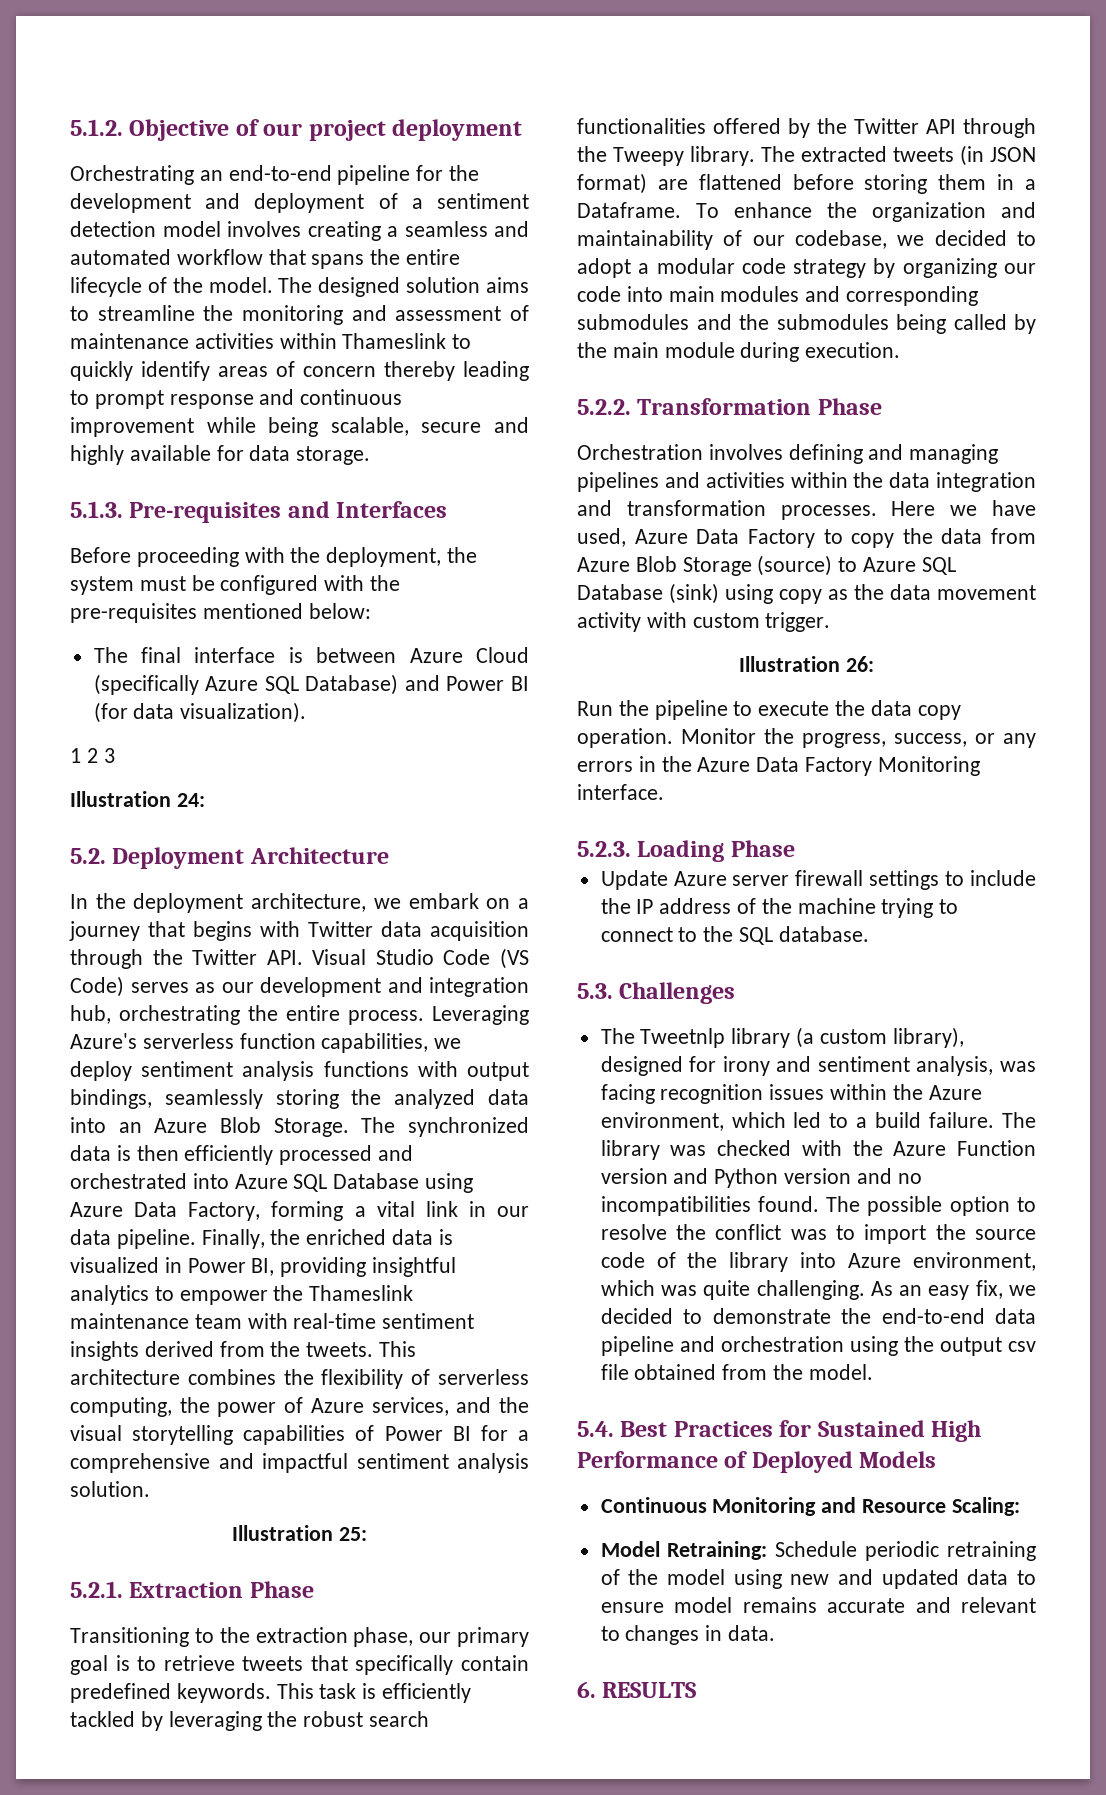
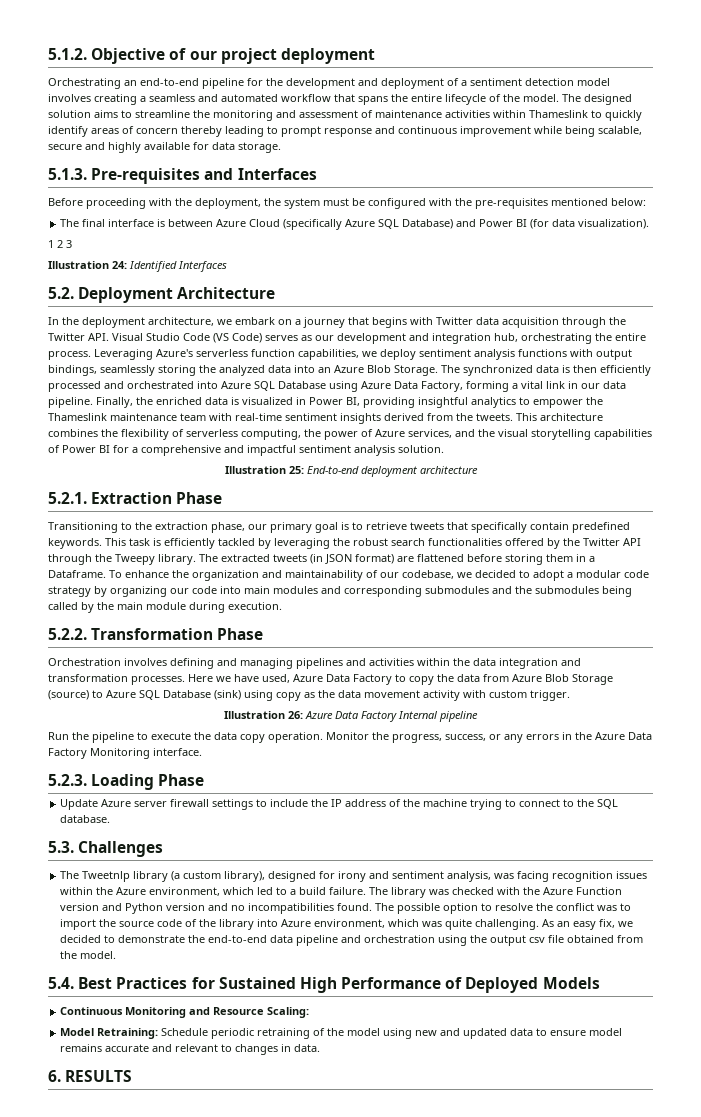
- Illustration 24:
+ Illustration 24: Identified Interfaces
- Illustration 25:
+ Illustration 25: End-to-end deployment architecture
- Illustration 26:
+ Illustration 26: Azure Data Factory Internal pipeline

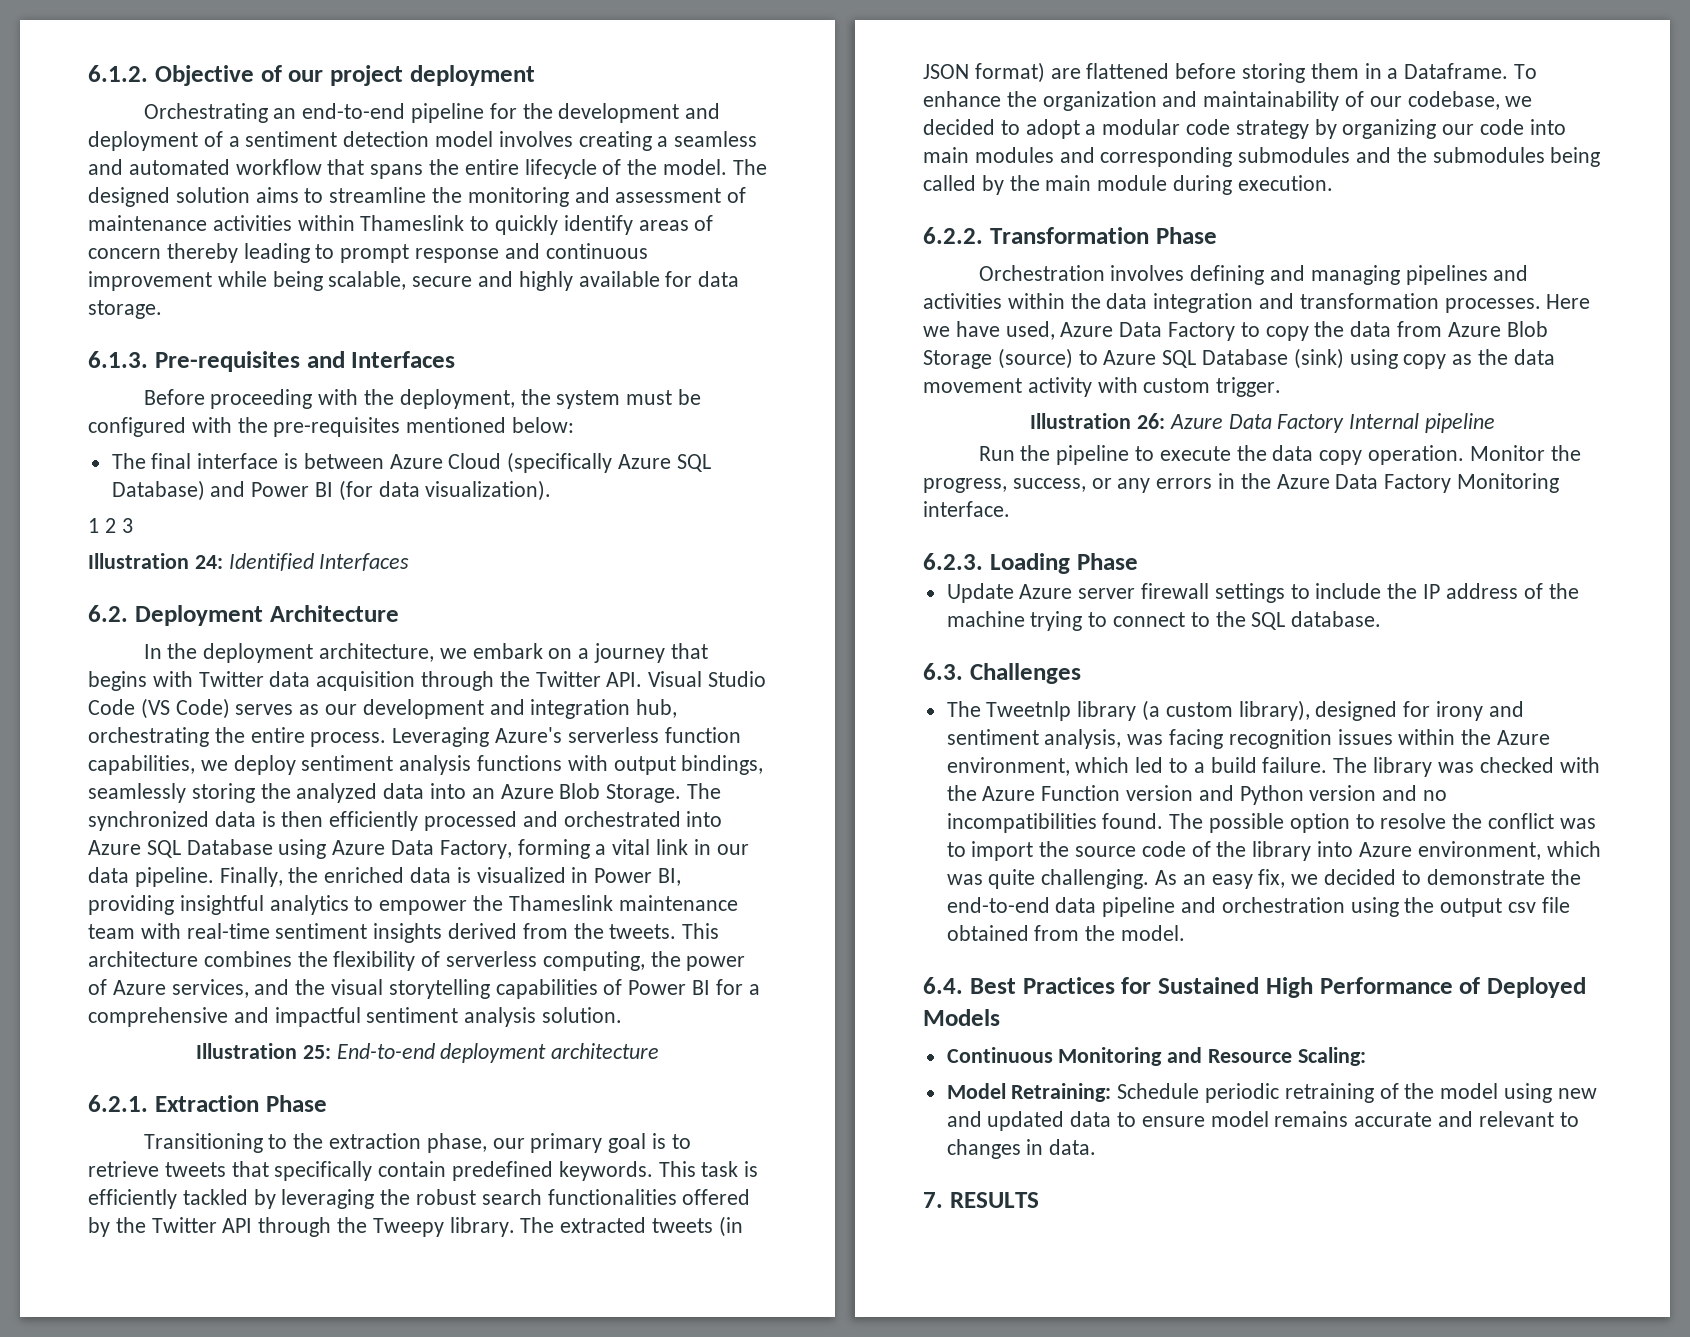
- 5.1.2. Objective of our project deployment
+ 6.1.2. Objective of our project deployment
- 5.1.3. Pre-requisites and Interfaces
+ 6.1.3. Pre-requisites and Interfaces
- 5.2. Deployment Architecture
+ 6.2. Deployment Architecture
- 5.2.1. Extraction Phase
+ 6.2.1. Extraction Phase
- 5.2.2. Transformation Phase
+ 6.2.2. Transformation Phase
- 5.2.3. Loading Phase
+ 6.2.3. Loading Phase
- 5.3. Challenges
+ 6.3. Challenges
- 5.4. Best Practices for Sustained High Performance of Deployed Models
+ 6.4. Best Practices for Sustained High Performance of Deployed Models
- 6. RESULTS
+ 7. RESULTS

